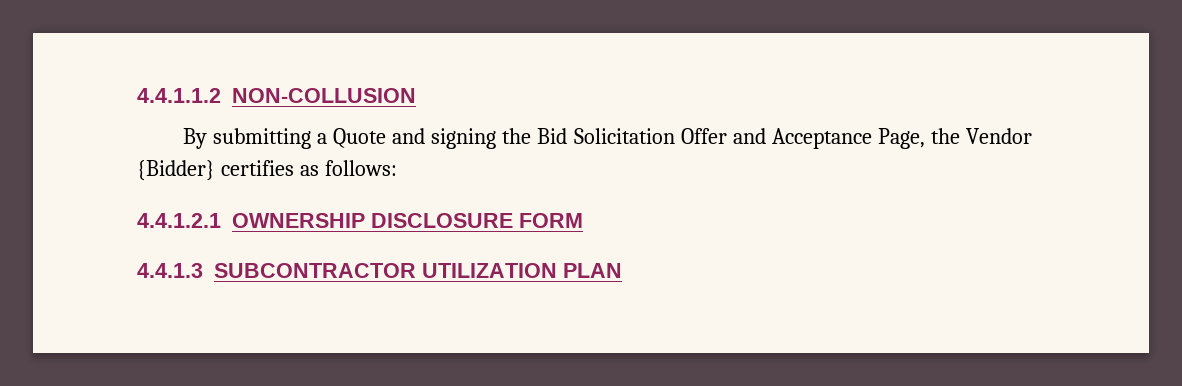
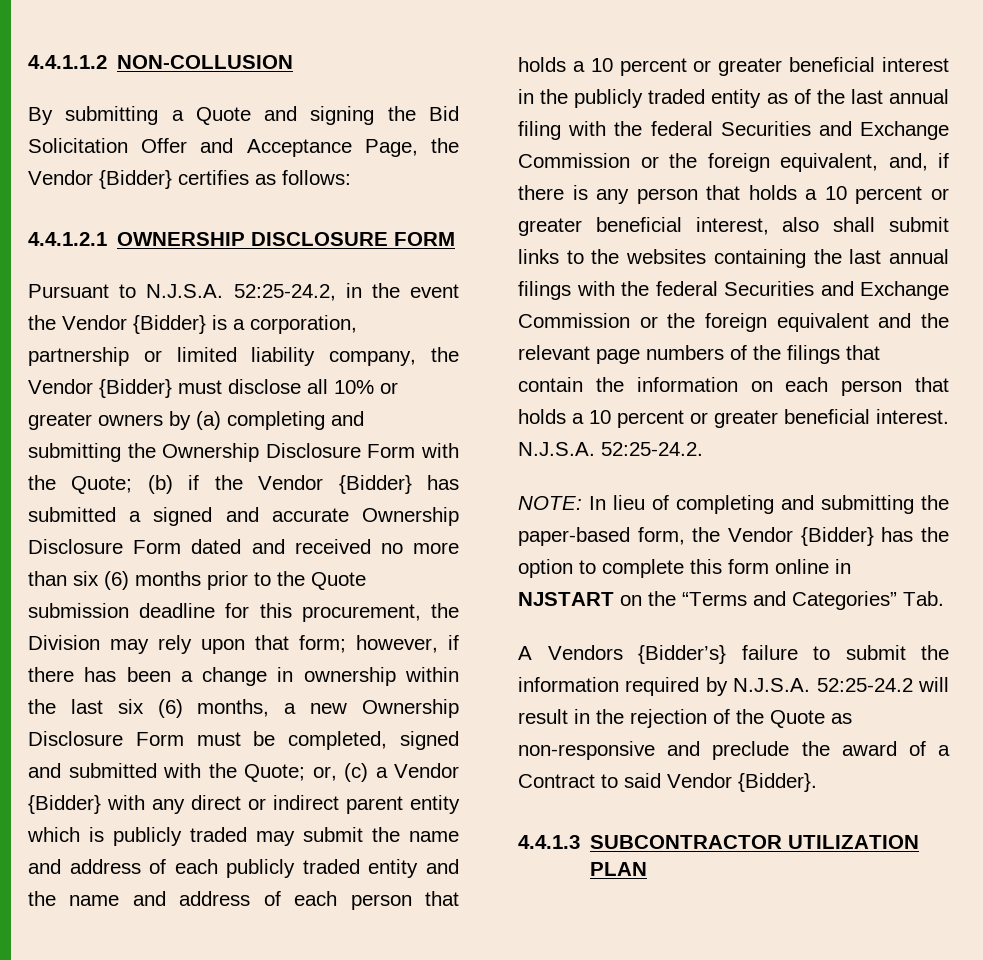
+ Pursuant to N.J.S.A. 52:25-24.2, in the event the Vendor {Bidder} is a corporation, partnership or limited liability company, the Vendor {Bidder} must disclose all 10% or greater owners by (a) completing and submitting the Ownership Disclosure Form with the Quote; (b) if the Vendor {Bidder} has submitted a signed and accurate Ownership Disclosure Form dated and received no more than six (6) months prior to the Quote submission deadline for this procurement, the Division may rely upon that form; however, if there has been a change in ownership within the last six (6) months, a new Ownership Disclosure Form must be completed, signed and submitted with the Quote; or, (c) a Vendor {Bidder} with any direct or indirect parent entity which is publicly traded may submit the name and address of each publicly traded entity and the name and address of each person that holds a 10 percent or greater beneficial interest in the publicly traded entity as of the last annual filing with the federal Securities and Exchange Commission or the foreign equivalent, and, if there is any person that holds a 10 percent or greater beneficial interest, also shall submit links to the websites containing the last annual filings with the federal Securities and Exchange Commission or the foreign equivalent and the relevant page numbers of the filings that contain the information on each person that holds a 10 percent or greater beneficial interest. N.J.S.A. 52:25-24.2.
+ NOTE: In lieu of completing and submitting the paper-based form, the Vendor {Bidder} has the option to complete this form online in NJSTART on the “Terms and Categories” Tab.
+ A Vendors {Bidder’s} failure to submit the information required by N.J.S.A. 52:25-24.2 will result in the rejection of the Quote as non-responsive and preclude the award of a Contract to said Vendor {Bidder}.

